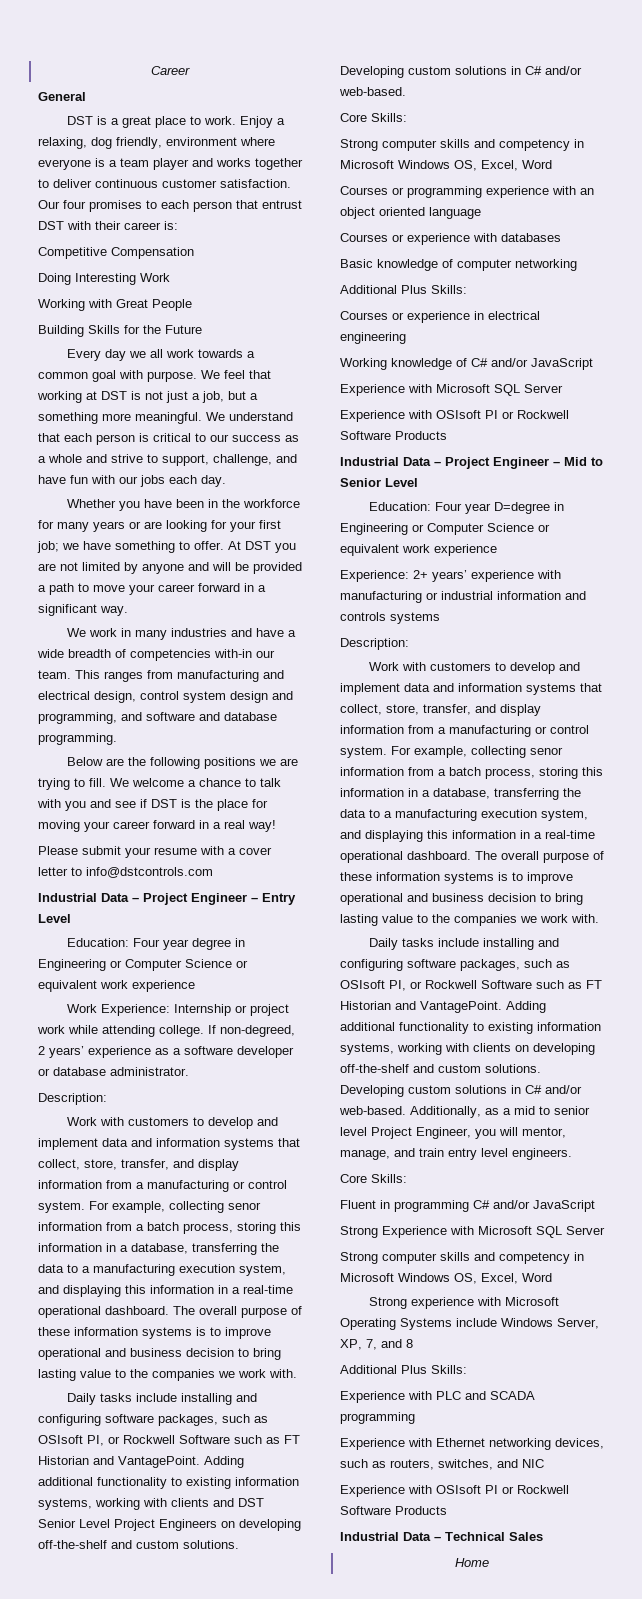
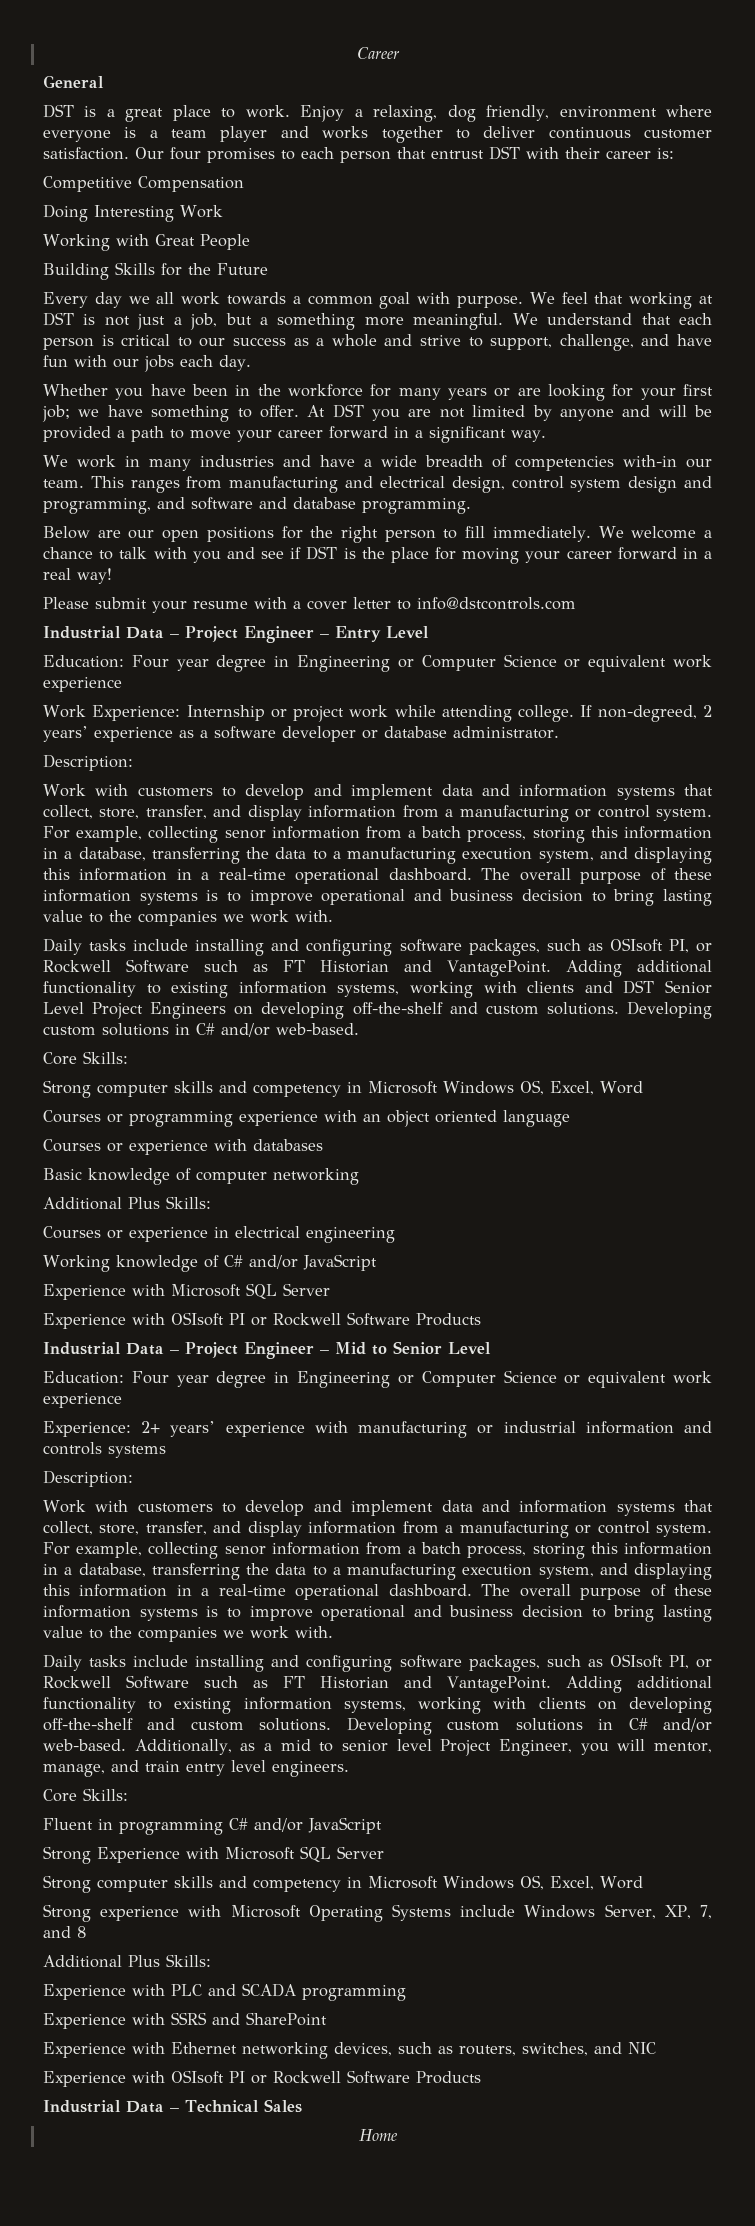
- Below are the following positions we are trying to fill.
+ Below are our open positions for the right person to fill immediately.
  Industrial Data – Project Engineer – Mid to Senior Level
- Education: Four year D=degree in Engineering or Computer Science or equivalent work experience
+ Education: Four year degree in Engineering or Computer Science or equivalent work experience
+ Experience with SSRS and SharePoint

